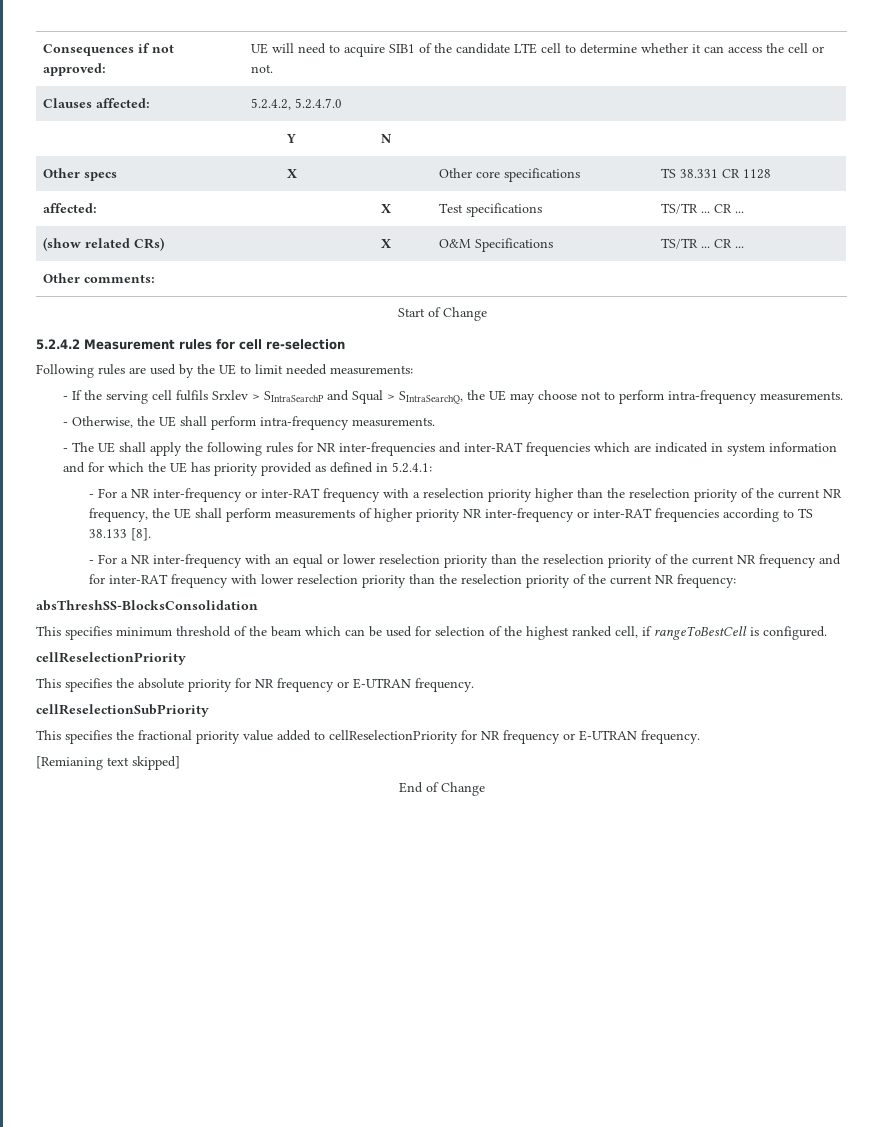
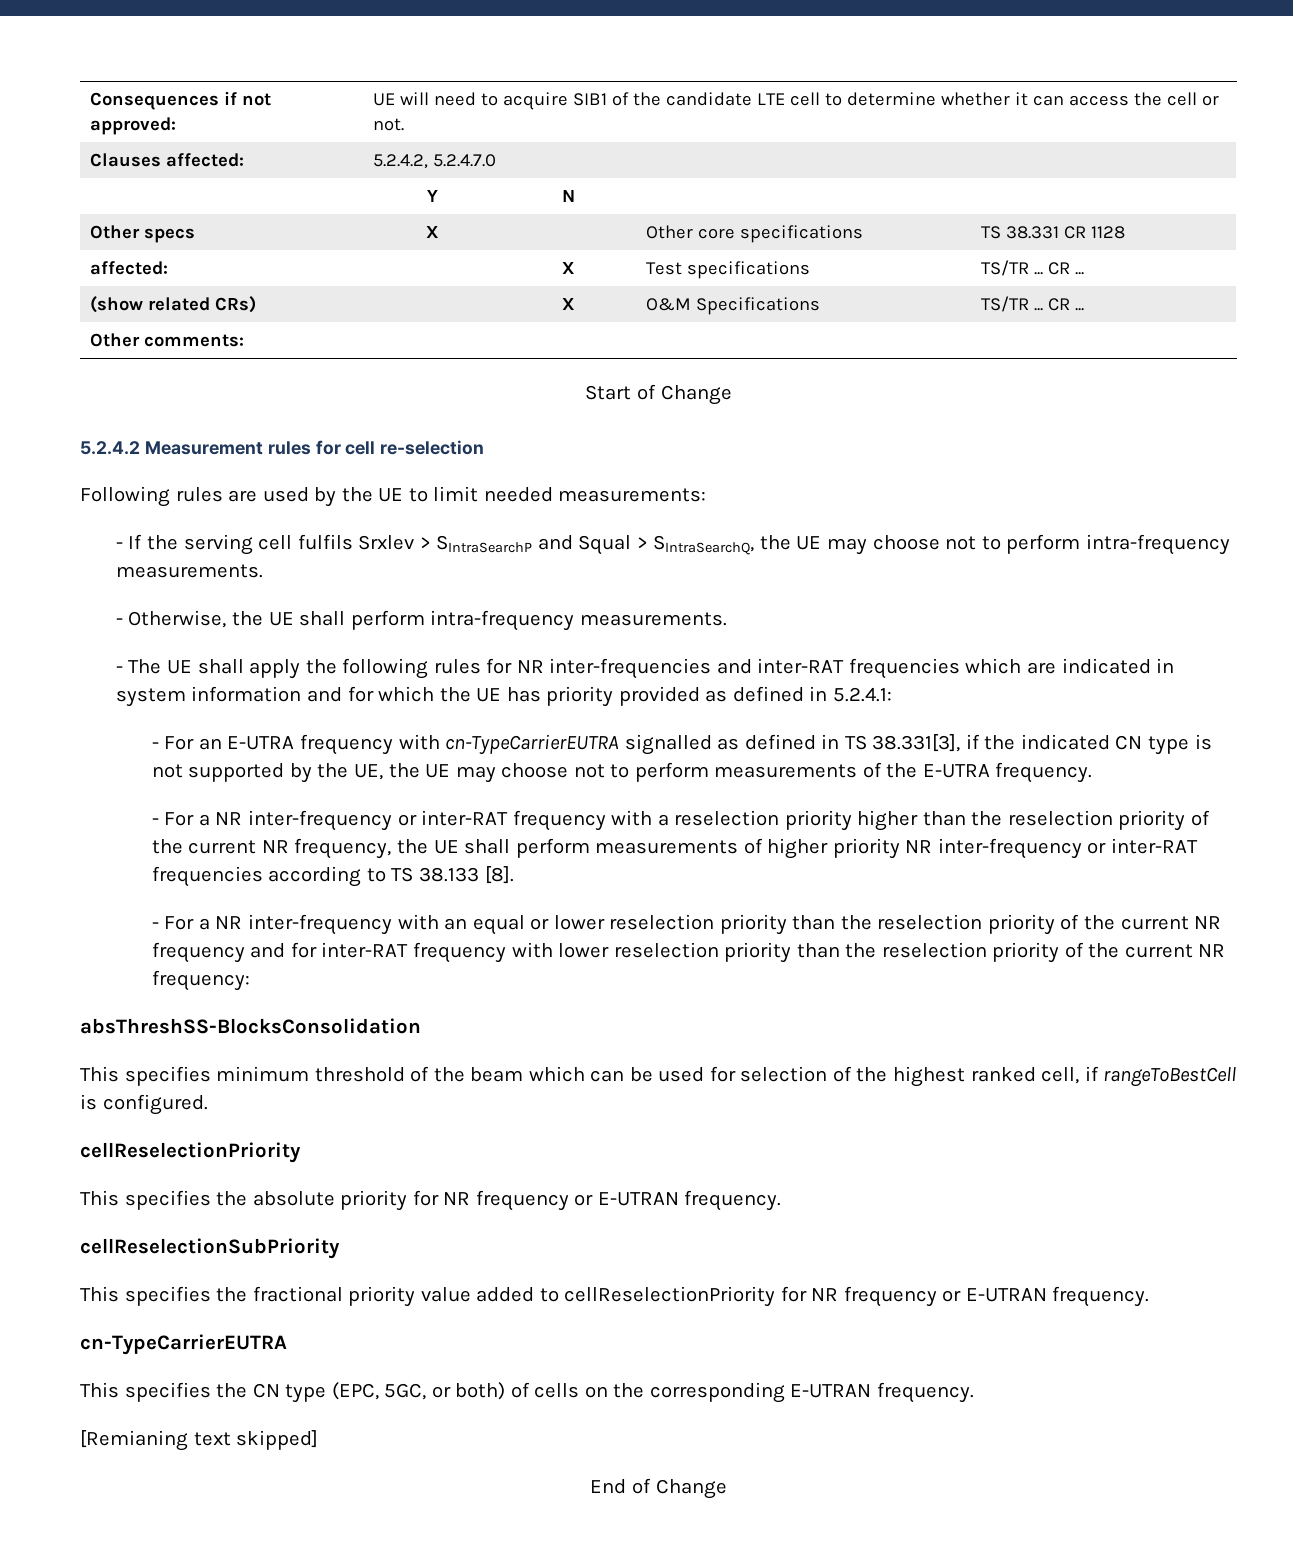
+ - For an E-UTRA frequency with cn-TypeCarrierEUTRA signalled as defined in TS 38.331[3], if the indicated CN type is not supported by the UE, the UE may choose not to perform measurements of the E-UTRA frequency.
  This specifies the fractional priority value added to cellReselectionPriority for NR frequency or E-UTRAN frequency.
+ cn-TypeCarrierEUTRA
+ This specifies the CN type (EPC, 5GC, or both) of cells on the corresponding E-UTRAN frequency.

